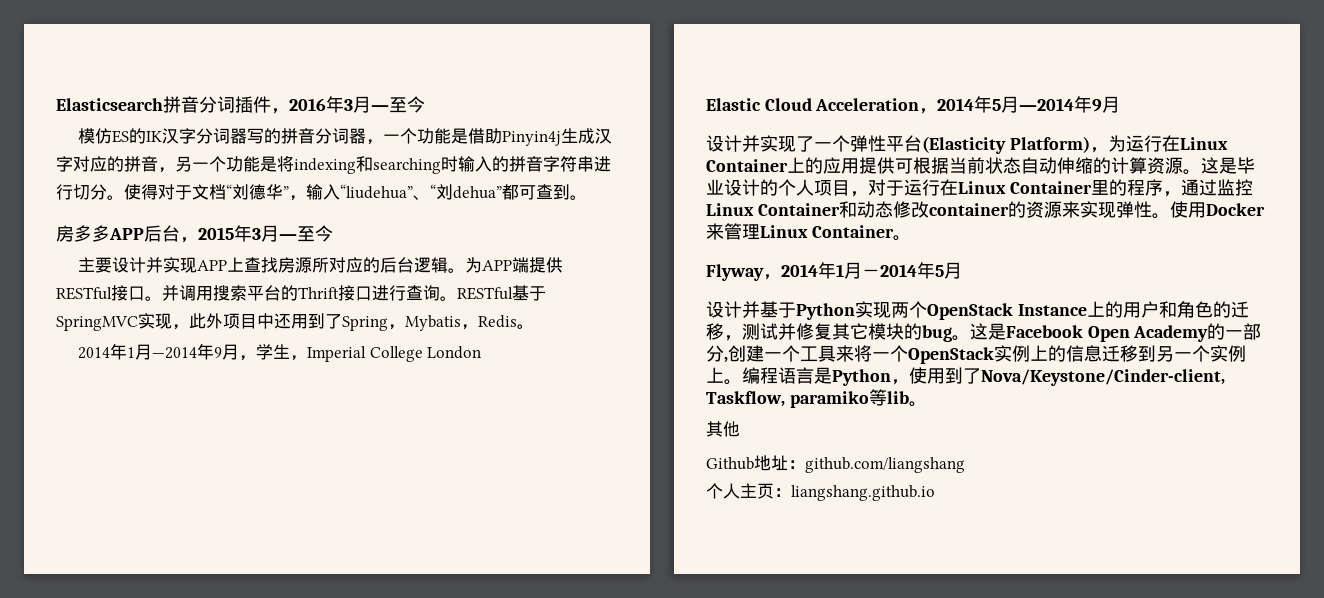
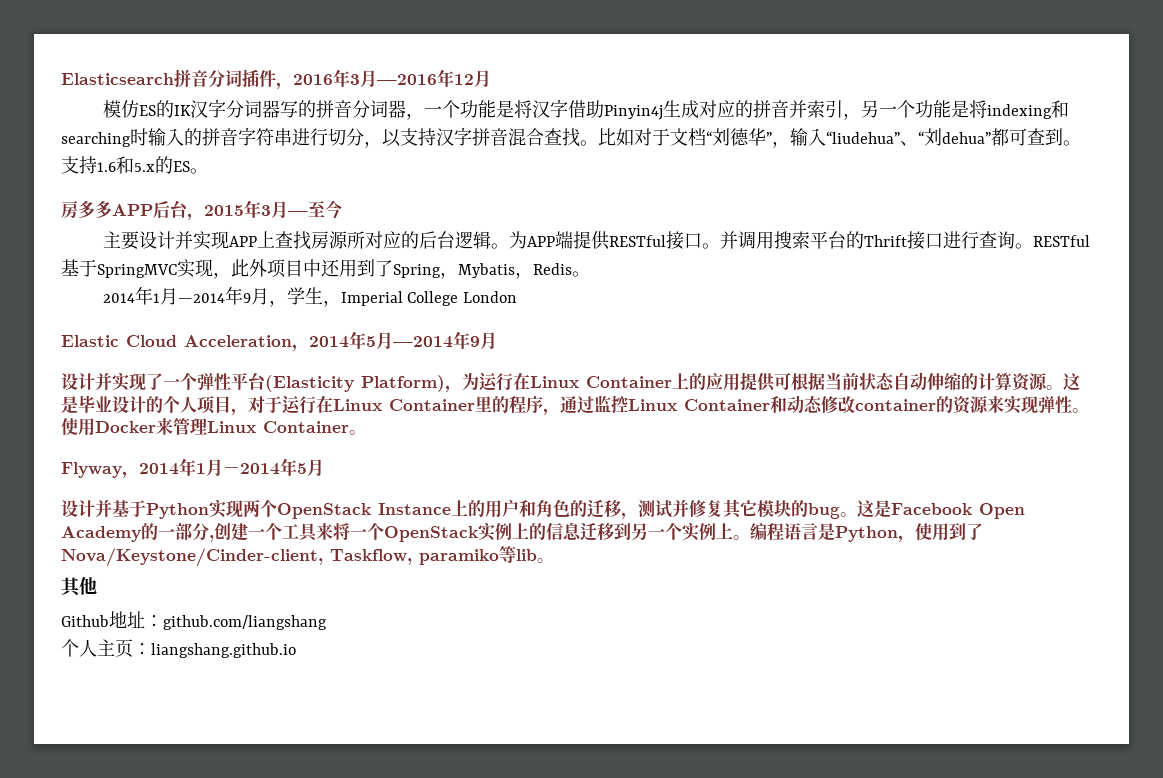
- Elasticsearch拼音分词插件，2016年3月—至今
+ Elasticsearch拼音分词插件，2016年3月—2016年12月
- 模仿ES的IK汉字分词器写的拼音分词器，一个功能是借助Pinyin4j生成汉字对应的拼音，另一个功能是将indexing和searching时输入的拼音字符串进行切分。使得对于文档“刘德华”，输入“liudehua”、“刘dehua”都可查到。
+ 模仿ES的IK汉字分词器写的拼音分词器，一个功能是将汉字借助Pinyin4j生成对应的拼音并索引，另一个功能是将indexing和searching时输入的拼音字符串进行切分，以支持汉字拼音混合查找。比如对于文档“刘德华”，输入“liudehua”、“刘dehua”都可查到。支持1.6和5.x的ES。

